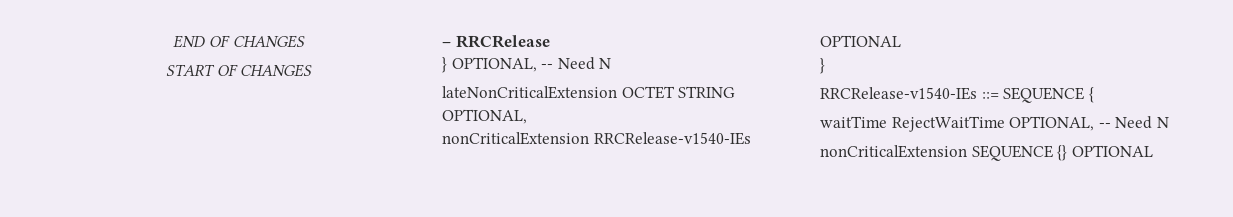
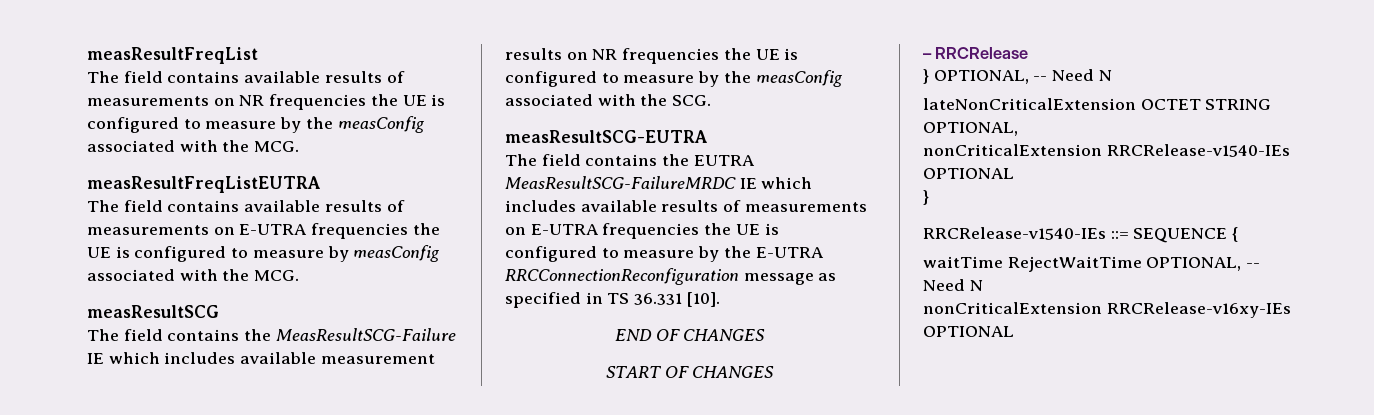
+ measResultFreqList
+ The field contains available results of measurements on NR frequencies the UE is configured to measure by the measConfig associated with the MCG.
+ measResultFreqListEUTRA
+ The field contains available results of measurements on E-UTRA frequencies the UE is configured to measure by measConfig associated with the MCG.
+ measResultSCG
+ The field contains the MeasResultSCG-Failure IE which includes available measurement results on NR frequencies the UE is configured to measure by the measConfig associated with the SCG.
+ measResultSCG-EUTRA
+ The field contains the EUTRA MeasResultSCG-FailureMRDC IE which includes available results of measurements on E-UTRA frequencies the UE is configured to measure by the E-UTRA RRCConnectionReconfiguration message as specified in TS 36.331 [10].
- nonCriticalExtension SEQUENCE {} OPTIONAL
+ nonCriticalExtension RRCRelease-v16xy-IEs OPTIONAL

